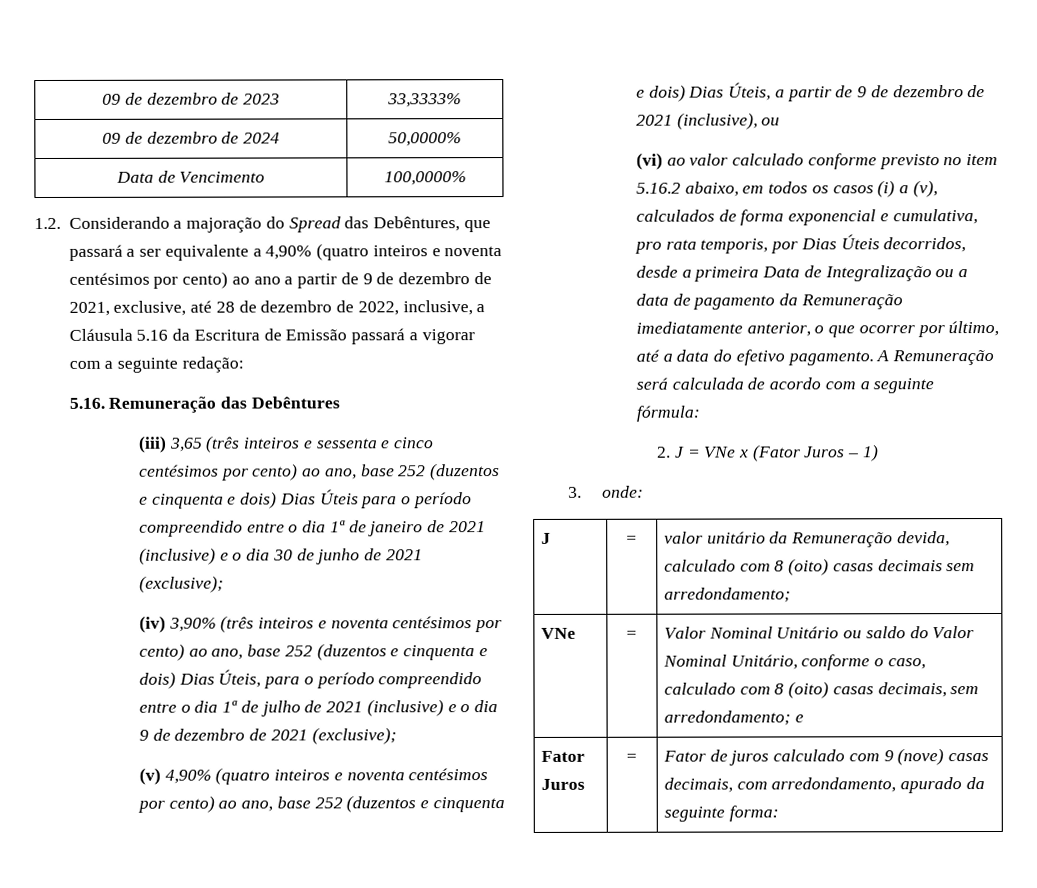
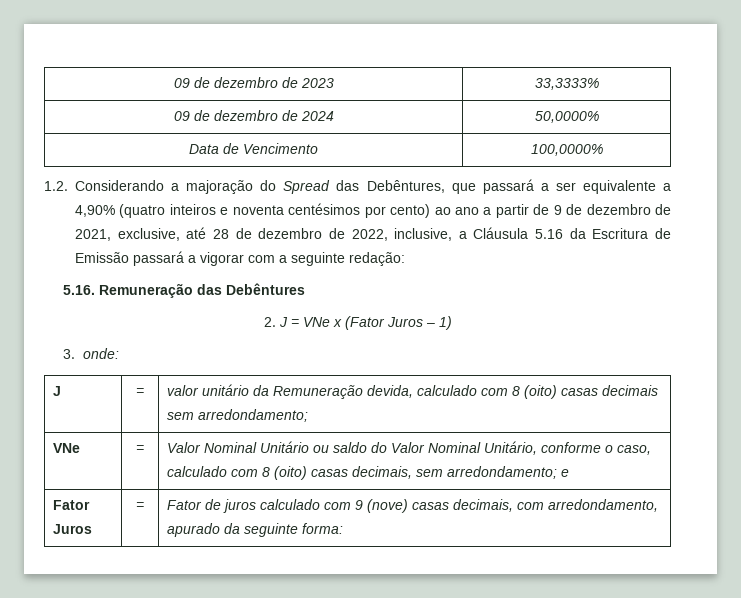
- (iii) 3,65 (três inteiros e sessenta e cinco centésimos por cento) ao ano, base 252 (duzentos e cinquenta e dois) Dias Úteis para o período compreendido entre o dia 1ª de janeiro de 2021 (inclusive) e o dia 30 de junho de 2021 (exclusive);
- (iv) 3,90% (três inteiros e noventa centésimos por cento) ao ano, base 252 (duzentos e cinquenta e dois) Dias Úteis, para o período compreendido entre o dia 1ª de julho de 2021 (inclusive) e o dia 9 de dezembro de 2021 (exclusive);
- (v) 4,90% (quatro inteiros e noventa centésimos por cento) ao ano, base 252 (duzentos e cinquenta e dois) Dias Úteis, a partir de 9 de dezembro de 2021 (inclusive), ou
- (vi) ao valor calculado conforme previsto no item 5.16.2 abaixo, em todos os casos (i) a (v), calculados de forma exponencial e cumulativa, pro rata temporis, por Dias Úteis decorridos, desde a primeira Data de Integralização ou a data de pagamento da Remuneração imediatamente anterior, o que ocorrer por último, até a data do efetivo pagamento. A Remuneração será calculada de acordo com a seguinte fórmula:

